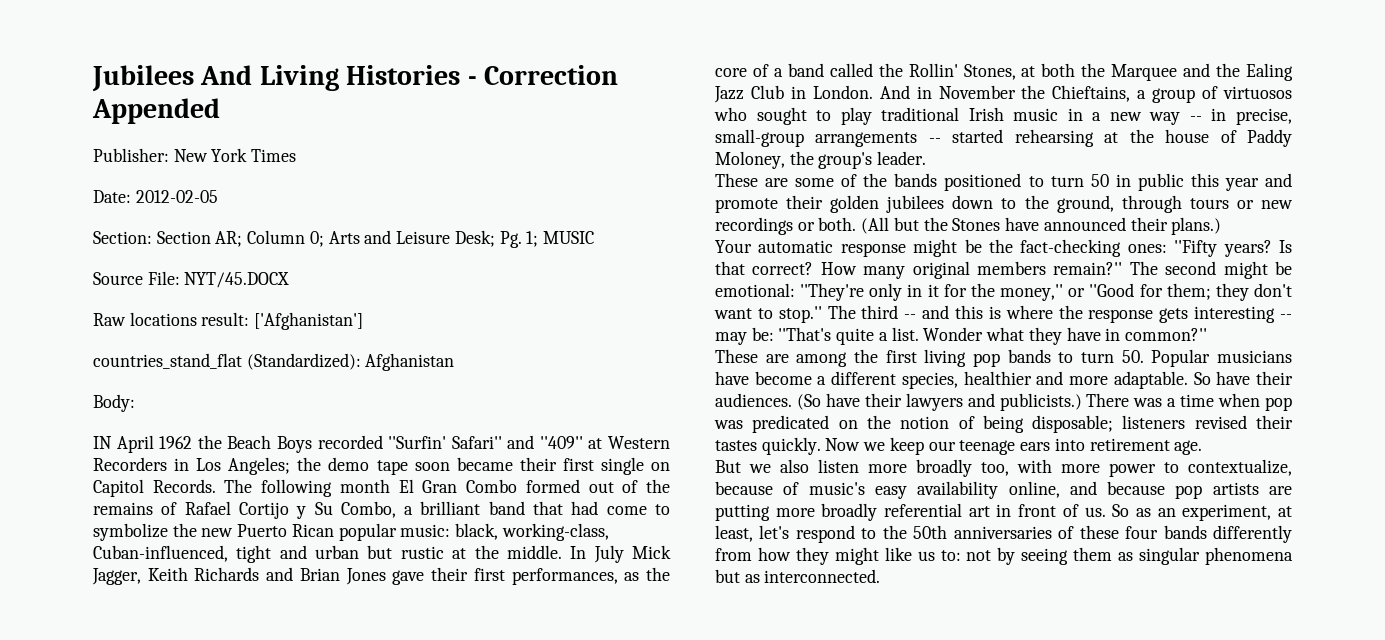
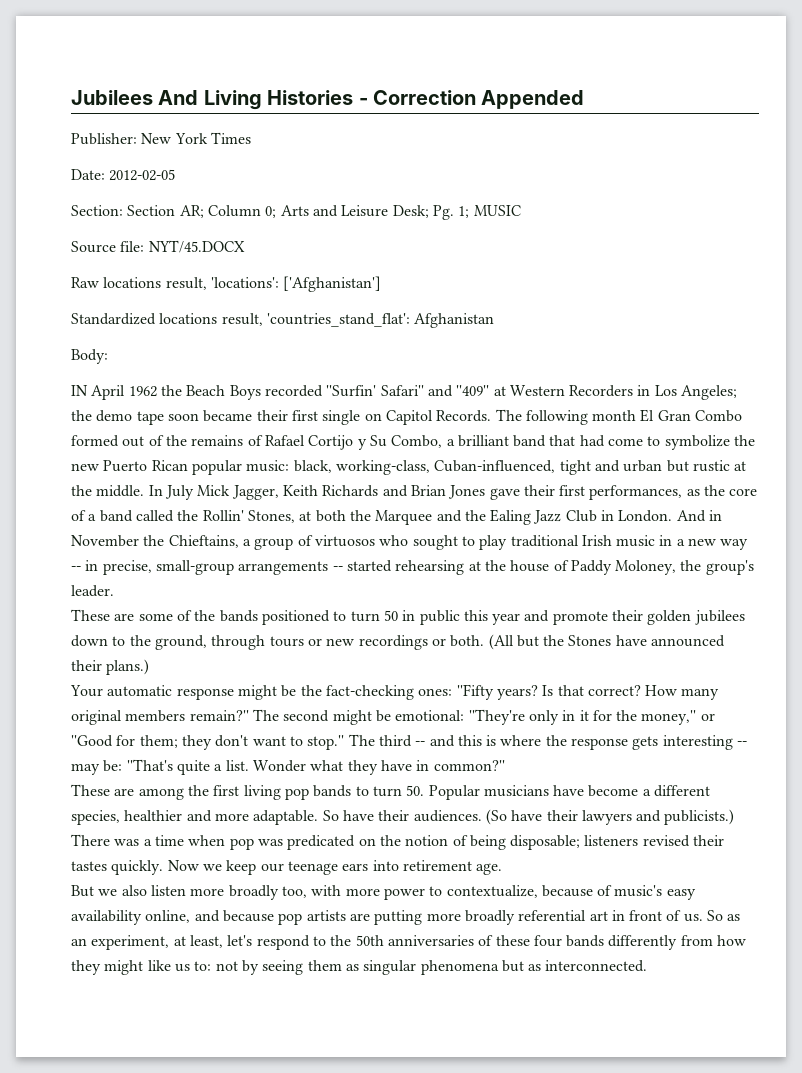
- Source File: NYT/45.DOCX
+ Source file: NYT/45.DOCX
- Raw locations result: ['Afghanistan']
+ Raw locations result, 'locations': ['Afghanistan']
- countries_stand_flat (Standardized): Afghanistan
+ Standardized locations result, 'countries_stand_flat': Afghanistan

